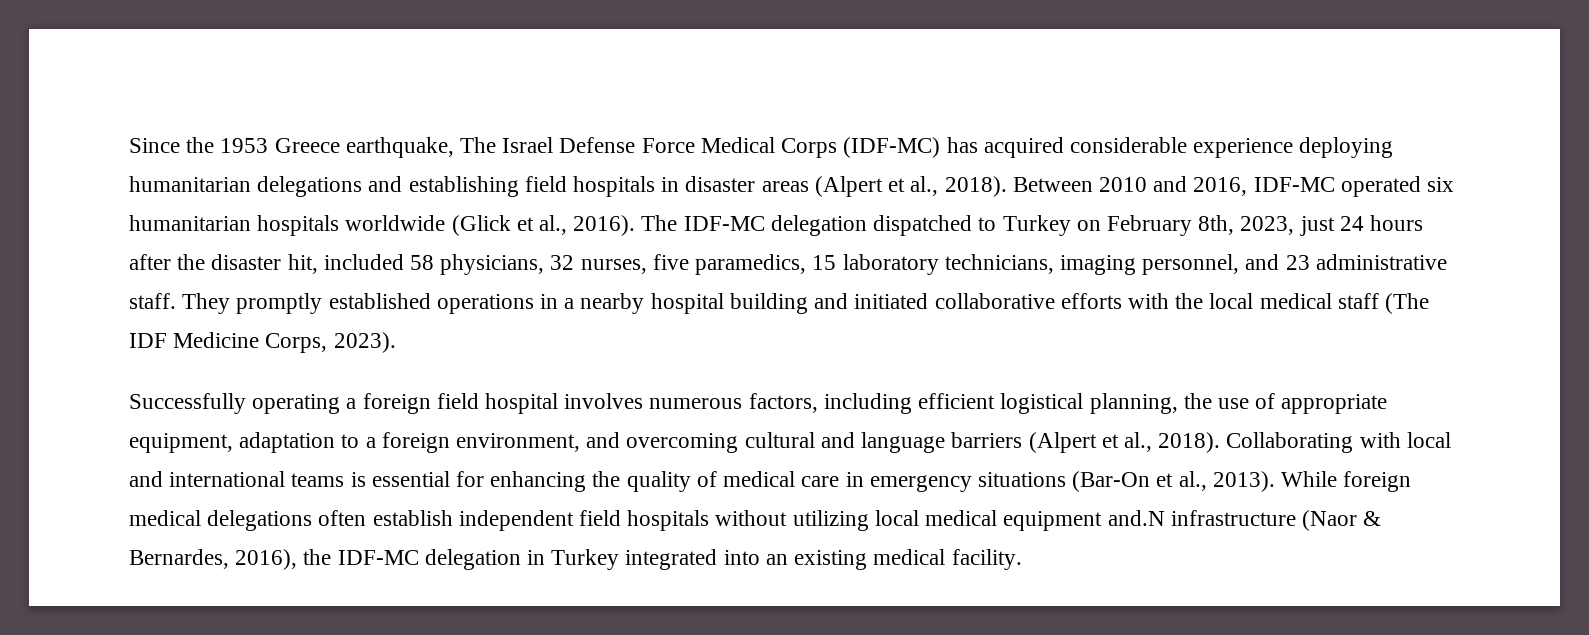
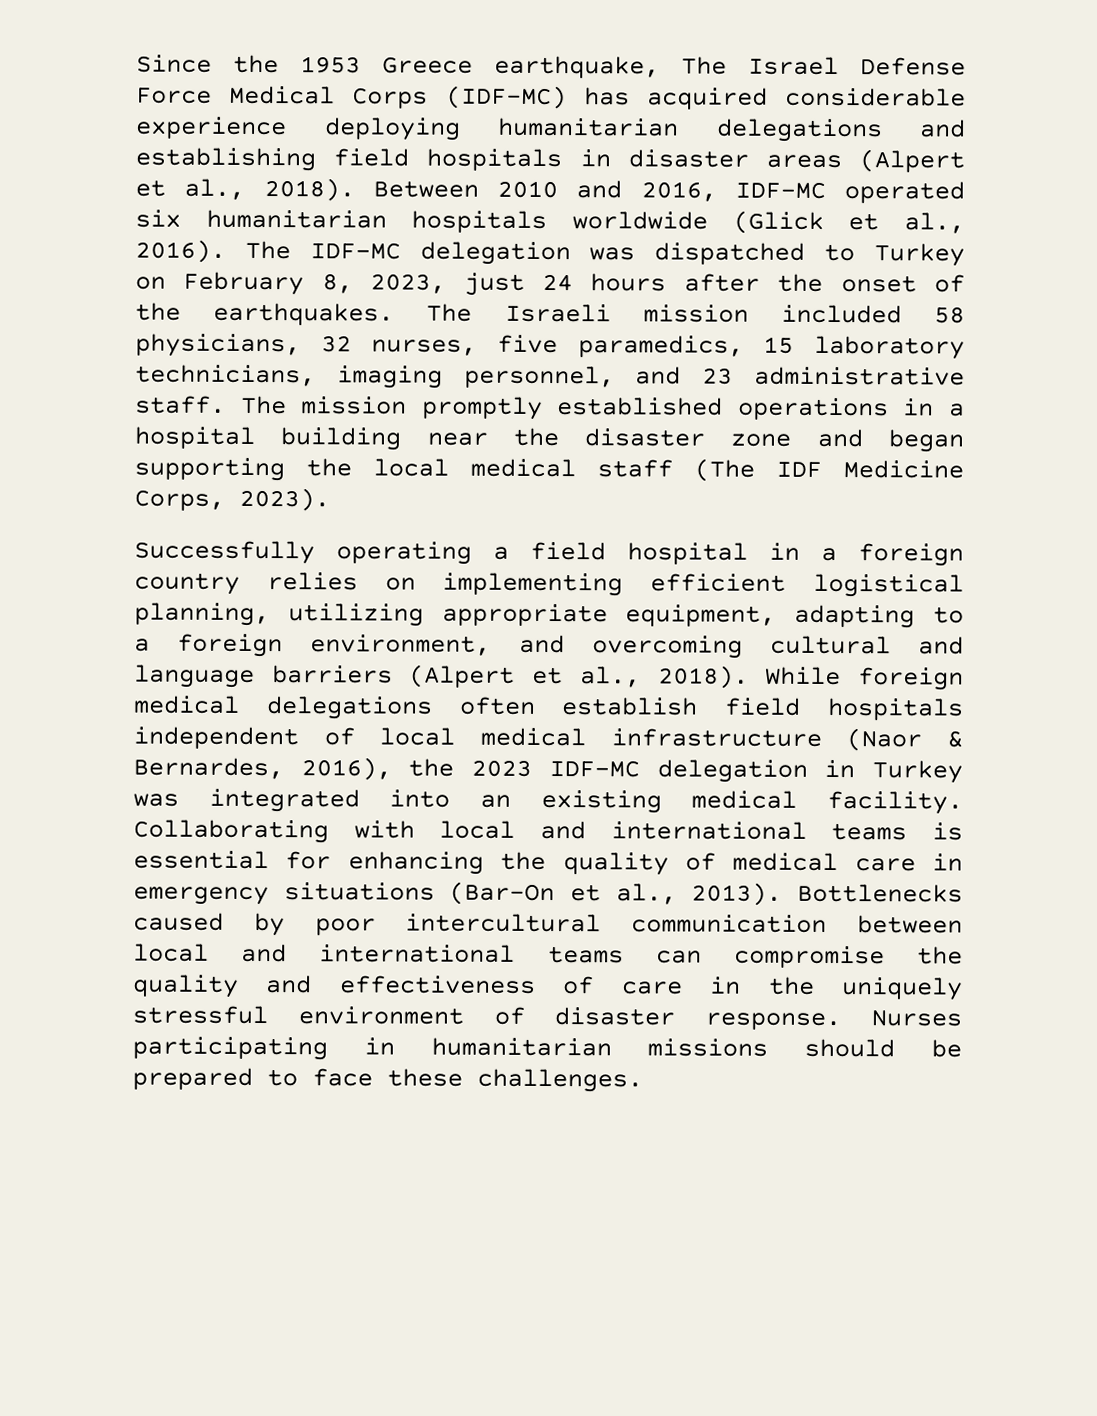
- The IDF-MC delegation dispatched to Turkey on February 8th, 2023, just 24 hours after the disaster hit, included 58 physicians, 32 nurses, five paramedics, 15 laboratory technicians, imaging personnel, and 23 administrative staff.
+ The IDF-MC delegation was dispatched to Turkey on February 8, 2023, just 24 hours after the onset of the earthquakes. The Israeli mission included 58 physicians, 32 nurses, five paramedics, 15 laboratory technicians, imaging personnel, and 23 administrative staff.
- They promptly established operations in a nearby hospital building and initiated collaborative efforts with the local medical staff (The IDF Medicine Corps, 2023).
+ The mission promptly established operations in a hospital building near the disaster zone and began supporting the local medical staff (The IDF Medicine Corps, 2023).
- Successfully operating a foreign field hospital involves numerous factors, including efficient logistical planning, the use of appropriate equipment, adaptation to a foreign environment, and overcoming cultural and language barriers (Alpert et al., 2018).
+ Successfully operating a field hospital in a foreign country relies on implementing efficient logistical planning, utilizing appropriate equipment, adapting to a foreign environment, and overcoming cultural and language barriers (Alpert et al., 2018).
+ While foreign medical delegations often establish field hospitals independent of local medical infrastructure (Naor & Bernardes, 2016), the 2023 IDF-MC delegation in Turkey was integrated into an existing medical facility.
- While foreign medical delegations often establish independent field hospitals without utilizing local medical equipment and.N infrastructure (Naor & Bernardes, 2016), the IDF-MC delegation in Turkey integrated into an existing medical facility.
+ Bottlenecks caused by poor intercultural communication between local and international teams can compromise the quality and effectiveness of care in the uniquely stressful environment of disaster response. Nurses participating in humanitarian missions should be prepared to face these challenges.

